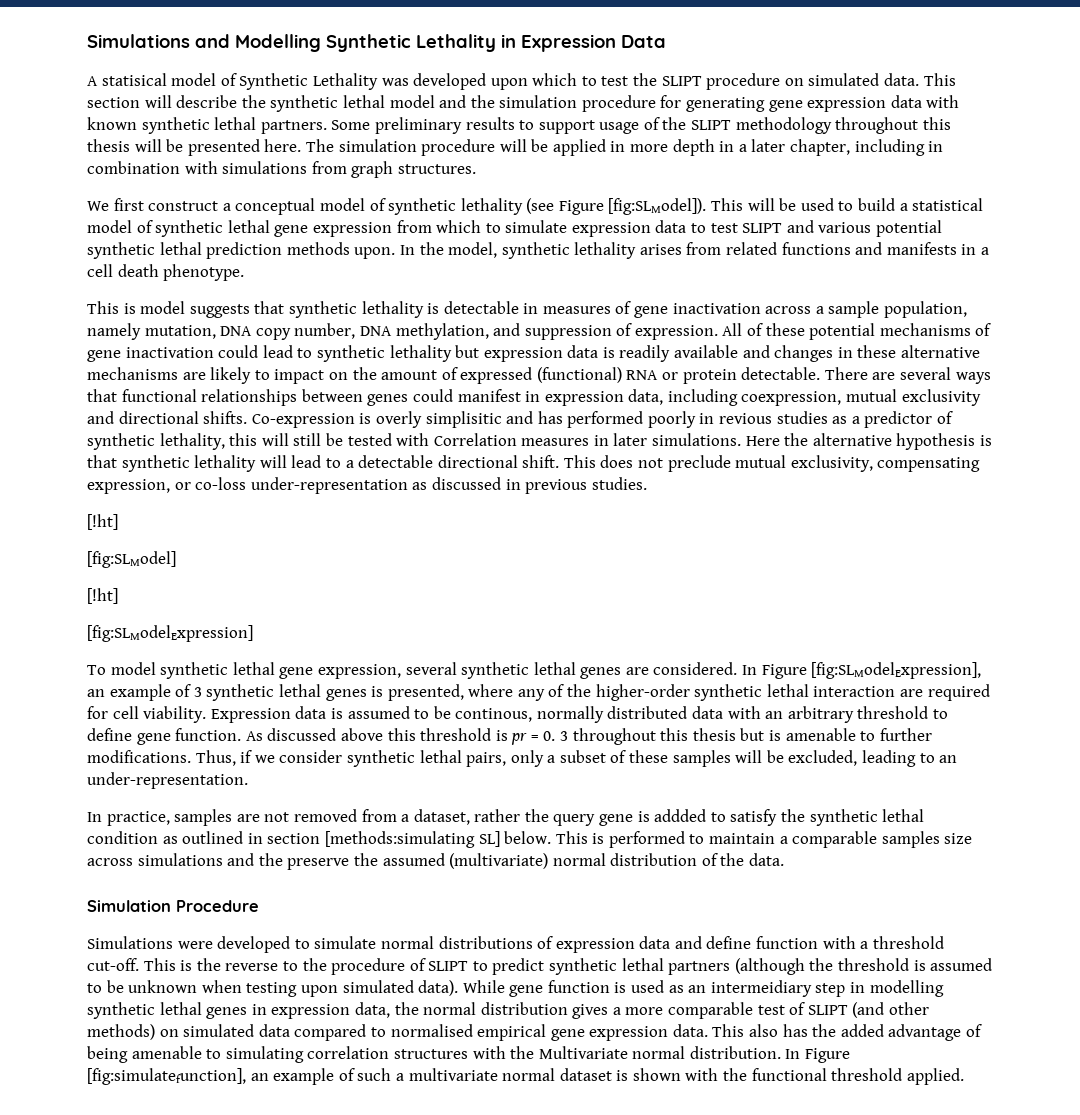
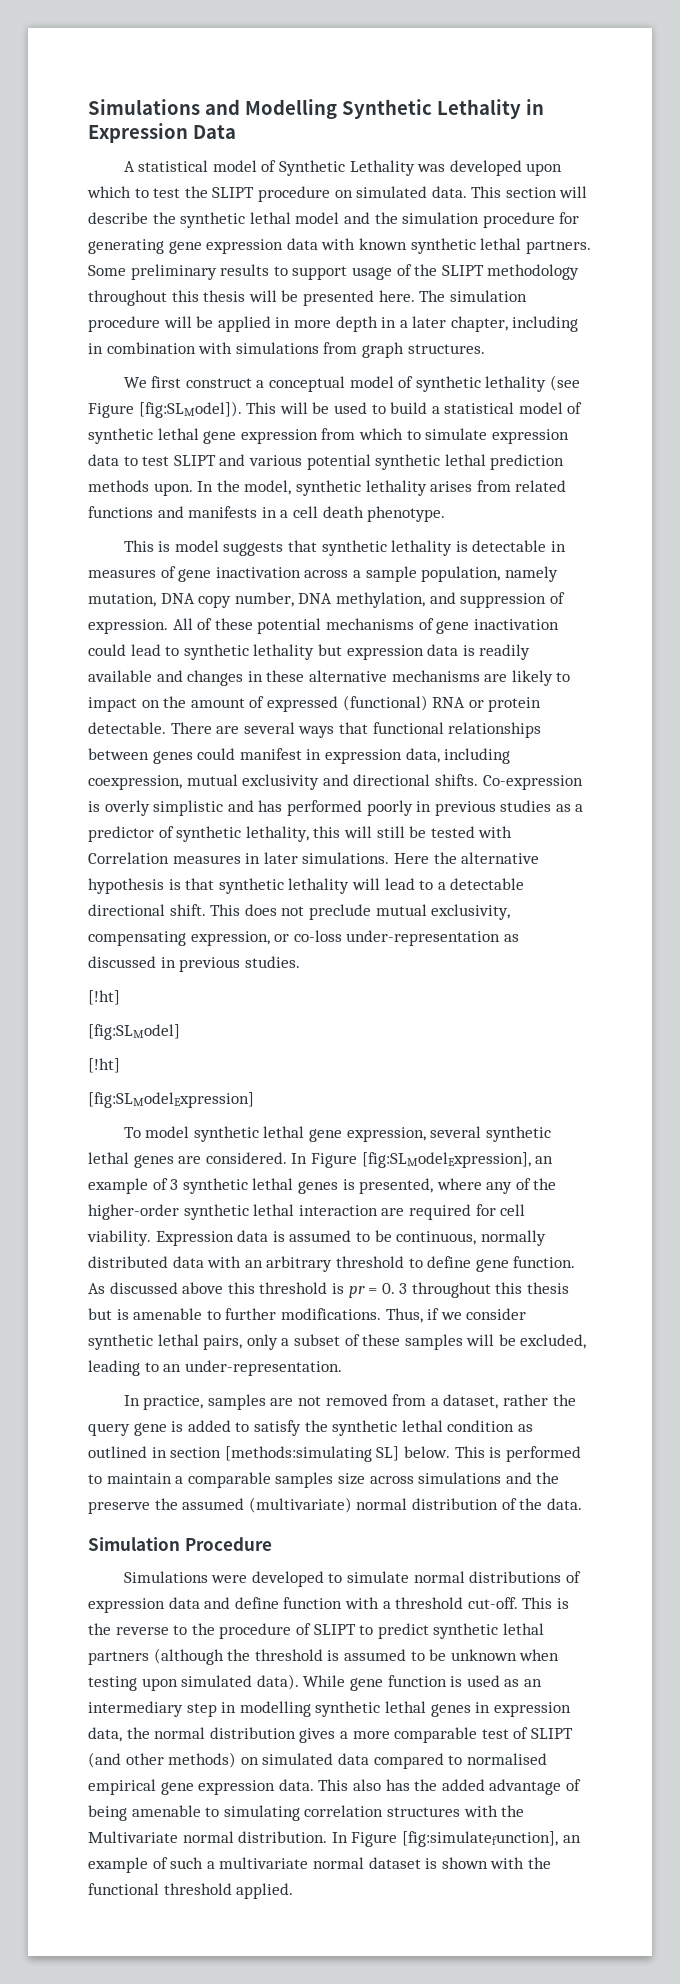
- A statisical model of Synthetic Lethality was developed upon which to test the SLIPT procedure on simulated data.
+ A statistical model of Synthetic Lethality was developed upon which to test the SLIPT procedure on simulated data.
- Co-expression is overly simplisitic and has performed poorly in revious studies as a predictor of synthetic lethality, this will still be tested with Correlation measures in later simulations.
+ Co-expression is overly simplistic and has performed poorly in previous studies as a predictor of synthetic lethality, this will still be tested with Correlation measures in later simulations.
- Expression data is assumed to be continous, normally distributed data with an arbitrary threshold to define gene function.
+ Expression data is assumed to be continuous, normally distributed data with an arbitrary threshold to define gene function.
- In practice, samples are not removed from a dataset, rather the query gene is addded to satisfy the synthetic lethal condition as outlined in section [methods:simulating SL] below.
+ In practice, samples are not removed from a dataset, rather the query gene is added to satisfy the synthetic lethal condition as outlined in section [methods:simulating SL] below.
- While gene function is used as an intermeidiary step in modelling synthetic lethal genes in expression data, the normal distribution gives a more comparable test of SLIPT (and other methods) on simulated data compared to normalised empirical gene expression data.
+ While gene function is used as an intermediary step in modelling synthetic lethal genes in expression data, the normal distribution gives a more comparable test of SLIPT (and other methods) on simulated data compared to normalised empirical gene expression data.

